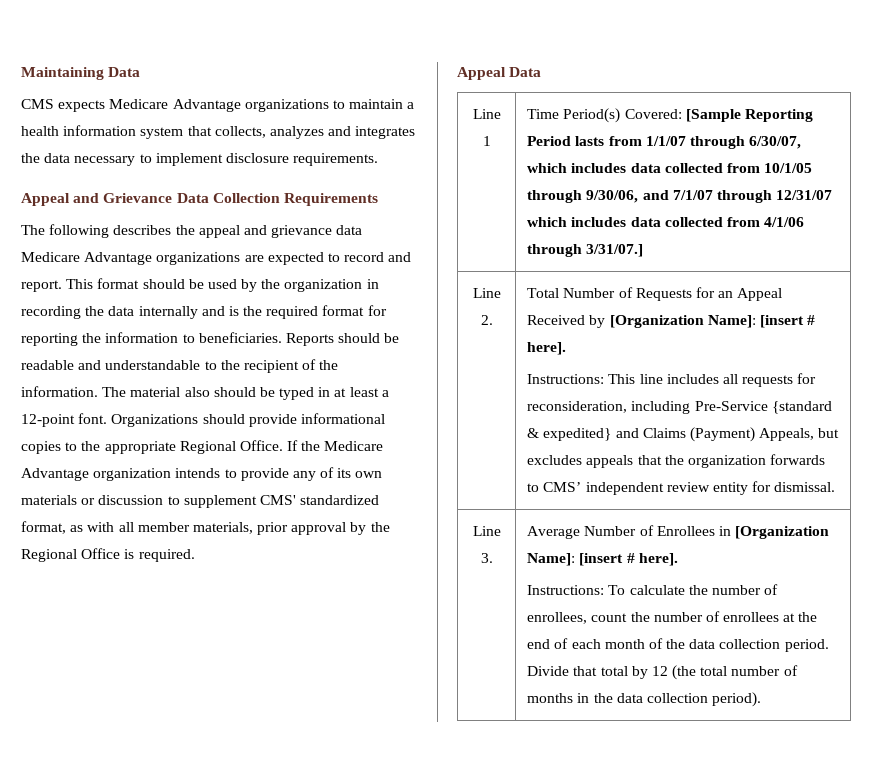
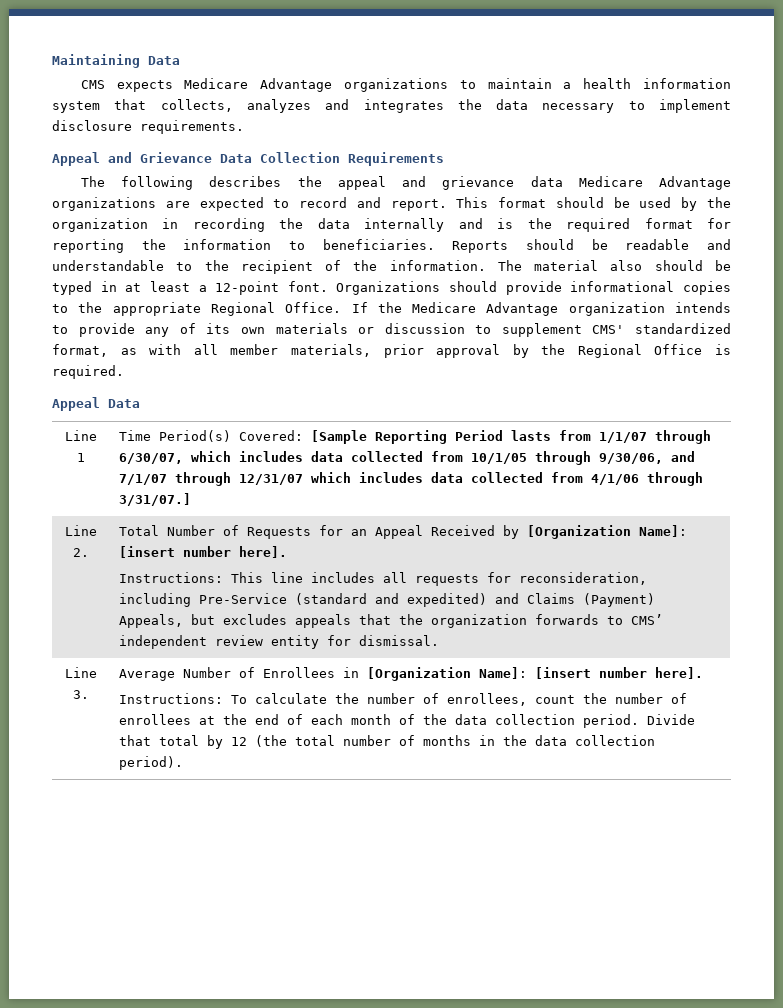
- Total Number of Requests for an Appeal Received by [Organization Name]: [insert # here].
+ Total Number of Requests for an Appeal Received by [Organization Name]: [insert number here].
- Instructions: This line includes all requests for reconsideration, including Pre-Service {standard & expedited} and Claims (Payment) Appeals, but excludes appeals that the organization forwards to CMS’ independent review entity for dismissal.
+ Instructions: This line includes all requests for reconsideration, including Pre-Service (standard and expedited) and Claims (Payment) Appeals, but excludes appeals that the organization forwards to CMS’ independent review entity for dismissal.
- Average Number of Enrollees in [Organization Name]: [insert # here].
+ Average Number of Enrollees in [Organization Name]: [insert number here].

